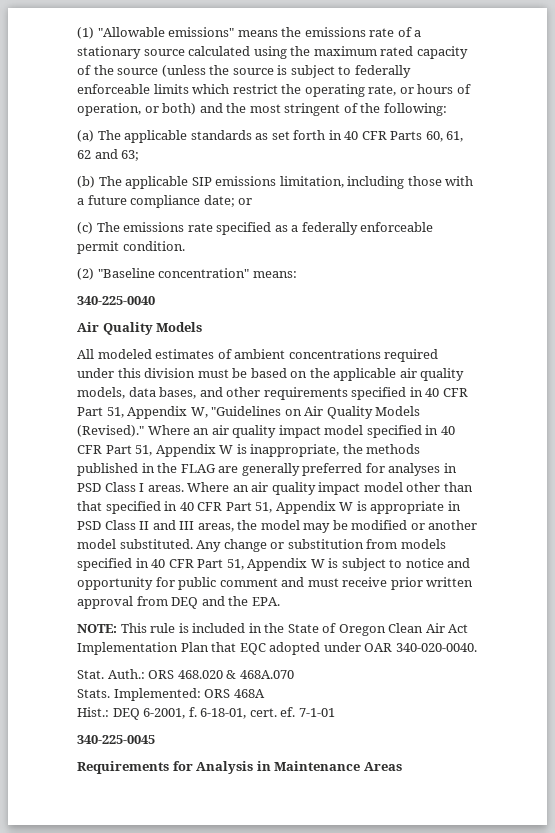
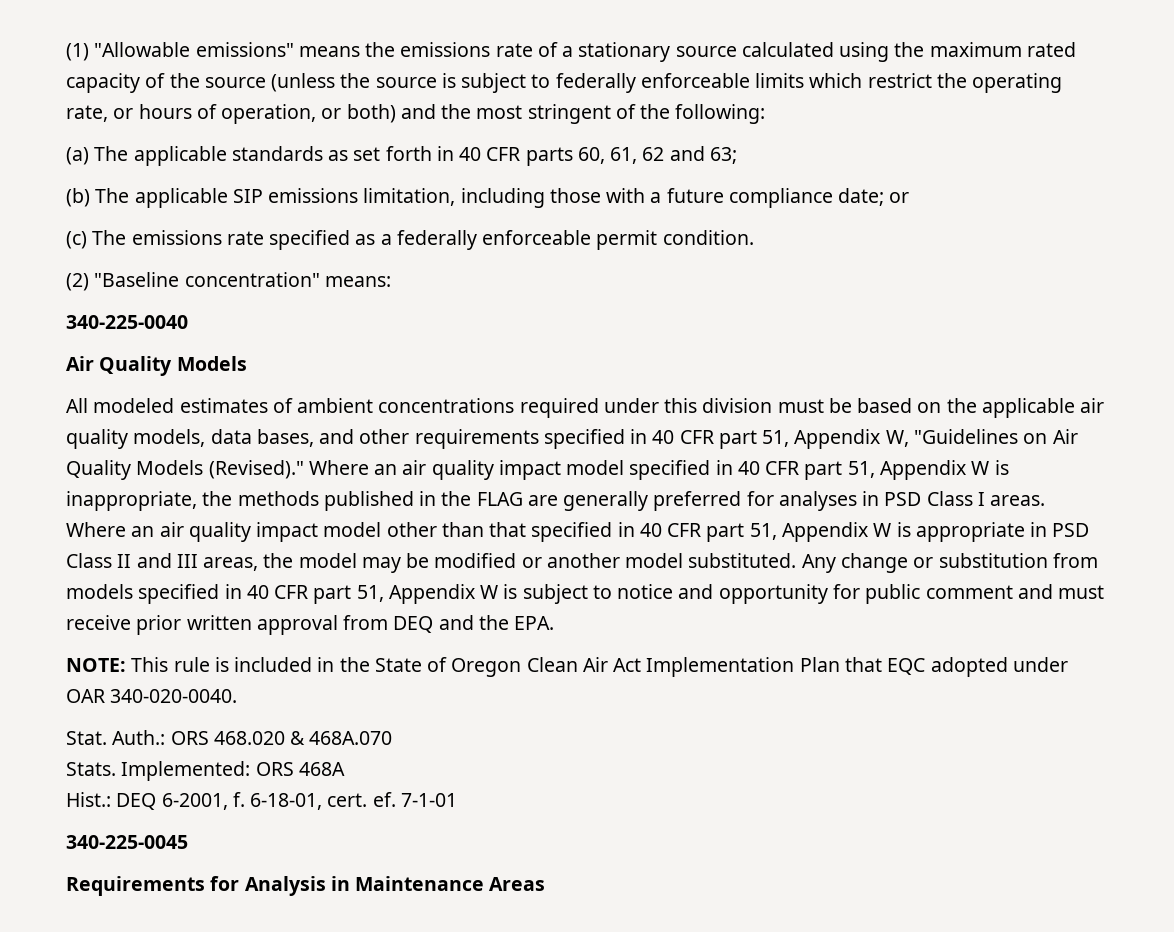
- (a) The applicable standards as set forth in 40 CFR Parts 60, 61, 62 and 63;
+ (a) The applicable standards as set forth in 40 CFR parts 60, 61, 62 and 63;
- All modeled estimates of ambient concentrations required under this division must be based on the applicable air quality models, data bases, and other requirements specified in 40 CFR Part 51, Appendix W, "Guidelines on Air Quality Models (Revised)."
+ All modeled estimates of ambient concentrations required under this division must be based on the applicable air quality models, data bases, and other requirements specified in 40 CFR part 51, Appendix W, "Guidelines on Air Quality Models (Revised)."
- Where an air quality impact model specified in 40 CFR Part 51, Appendix W is inappropriate, the methods published in the FLAG are generally preferred for analyses in PSD Class I areas.
+ Where an air quality impact model specified in 40 CFR part 51, Appendix W is inappropriate, the methods published in the FLAG are generally preferred for analyses in PSD Class I areas.
- Where an air quality impact model other than that specified in 40 CFR Part 51, Appendix W is appropriate in PSD Class II and III areas, the model may be modified or another model substituted.
+ Where an air quality impact model other than that specified in 40 CFR part 51, Appendix W is appropriate in PSD Class II and III areas, the model may be modified or another model substituted.
- Any change or substitution from models specified in 40 CFR Part 51, Appendix W is subject to notice and opportunity for public comment and must receive prior written approval from DEQ and the EPA.
+ Any change or substitution from models specified in 40 CFR part 51, Appendix W is subject to notice and opportunity for public comment and must receive prior written approval from DEQ and the EPA.

